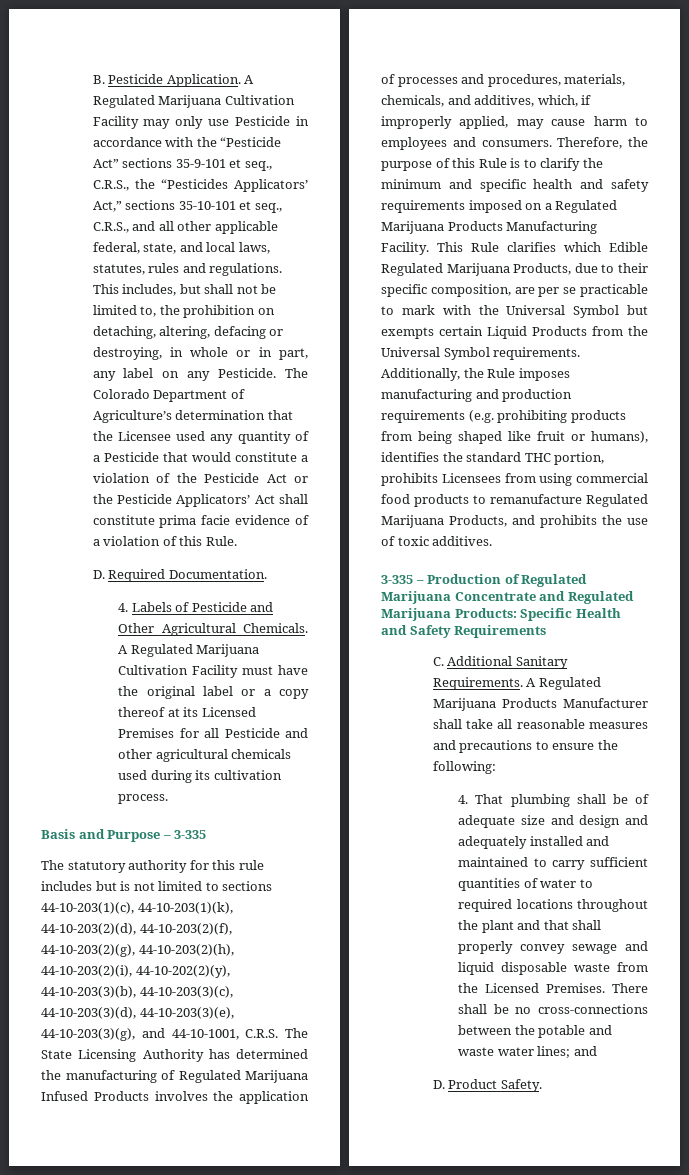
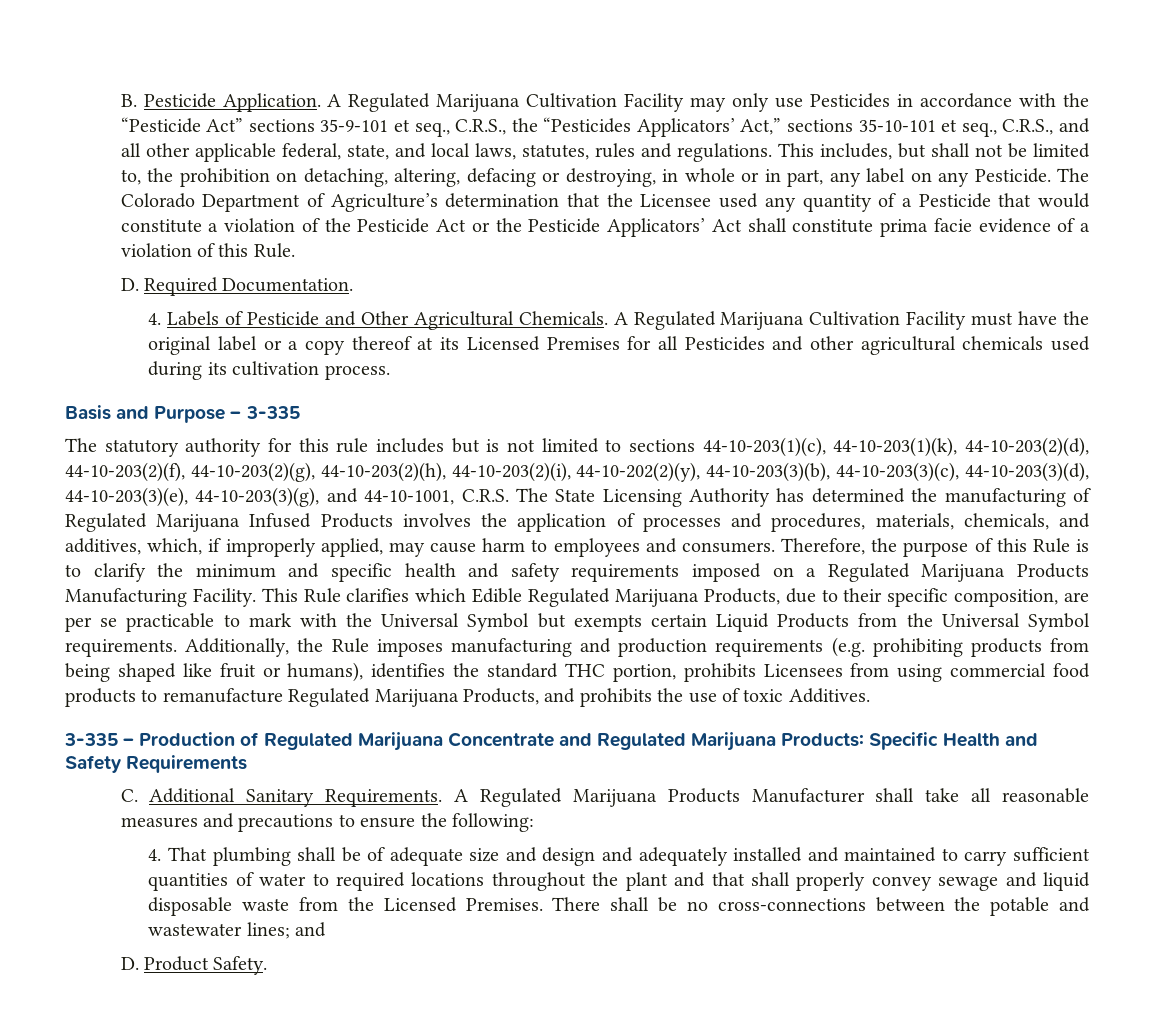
- A Regulated Marijuana Cultivation Facility may only use Pesticide in accordance with the “Pesticide Act” sections 35-9-101 et seq., C.R.S., the “Pesticides Applicators’ Act,” sections 35-10-101 et seq., C.R.S., and all other applicable federal, state, and local laws, statutes, rules and regulations.
+ A Regulated Marijuana Cultivation Facility may only use Pesticides in accordance with the “Pesticide Act” sections 35-9-101 et seq., C.R.S., the “Pesticides Applicators’ Act,” sections 35-10-101 et seq., C.R.S., and all other applicable federal, state, and local laws, statutes, rules and regulations.
- A Regulated Marijuana Cultivation Facility must have the original label or a copy thereof at its Licensed Premises for all Pesticide and other agricultural chemicals used during its cultivation process.
+ A Regulated Marijuana Cultivation Facility must have the original label or a copy thereof at its Licensed Premises for all Pesticides and other agricultural chemicals used during its cultivation process.
- Additionally, the Rule imposes manufacturing and production requirements (e.g. prohibiting products from being shaped like fruit or humans), identifies the standard THC portion, prohibits Licensees from using commercial food products to remanufacture Regulated Marijuana Products, and prohibits the use of toxic additives.
+ Additionally, the Rule imposes manufacturing and production requirements (e.g. prohibiting products from being shaped like fruit or humans), identifies the standard THC portion, prohibits Licensees from using commercial food products to remanufacture Regulated Marijuana Products, and prohibits the use of toxic Additives.
- There shall be no cross-connections between the potable and waste water lines; and
+ There shall be no cross-connections between the potable and wastewater lines; and

